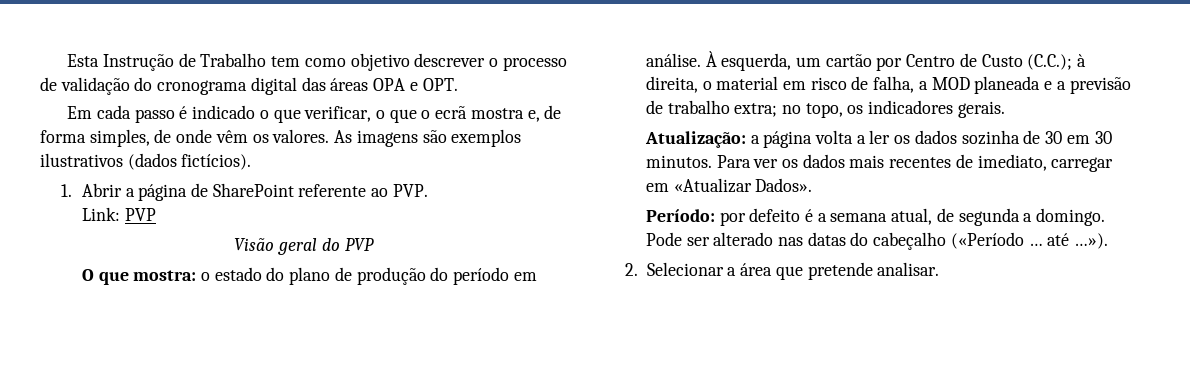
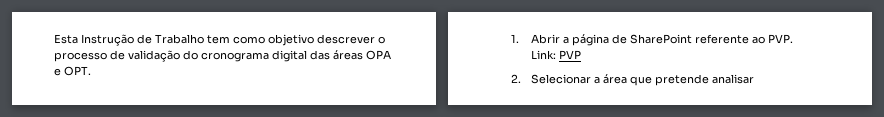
- Em cada passo é indicado o que verificar, o que o ecrã mostra e, de forma simples, de onde vêm os valores. As imagens são exemplos ilustrativos (dados fictícios).
- Visão geral do PVP
- O que mostra: o estado do plano de produção do período em análise. À esquerda, um cartão por Centro de Custo (C.C.); à direita, o material em risco de falha, a MOD planeada e a previsão de trabalho extra; no topo, os indicadores gerais.
- Atualização: a página volta a ler os dados sozinha de 30 em 30 minutos. Para ver os dados mais recentes de imediato, carregar em «Atualizar Dados».
- Período: por defeito é a semana atual, de segunda a domingo. Pode ser alterado nas datas do cabeçalho («Período … até …»).
- 2. Selecionar a área que pretende analisar.
+ 2. Selecionar a área que pretende analisar

